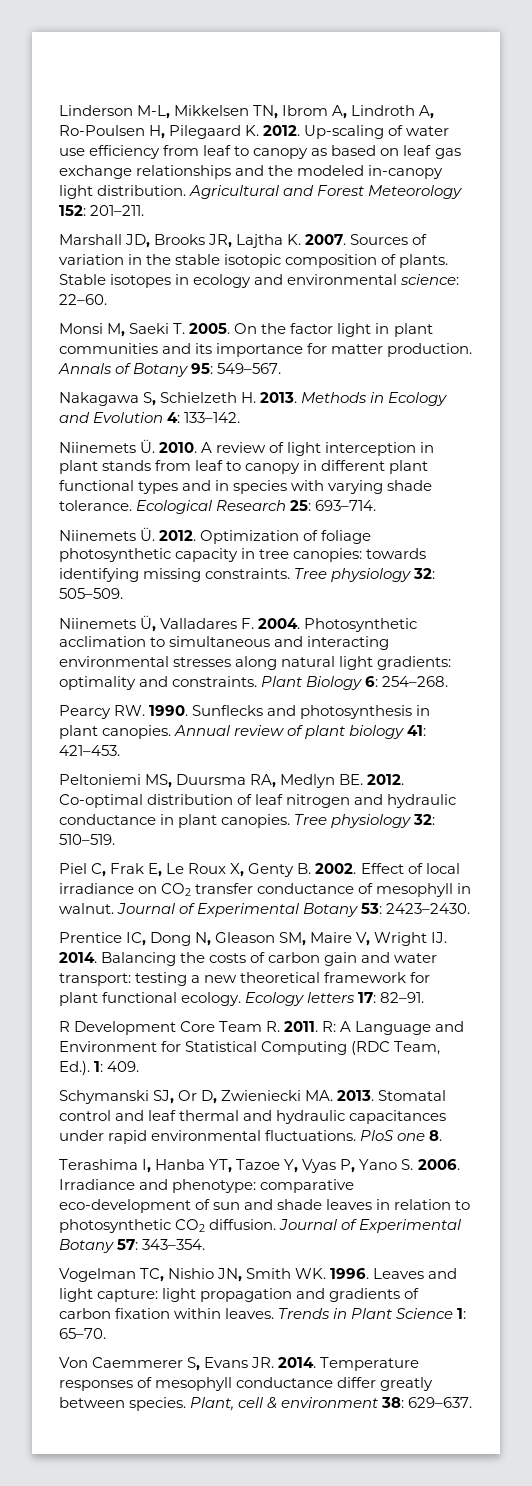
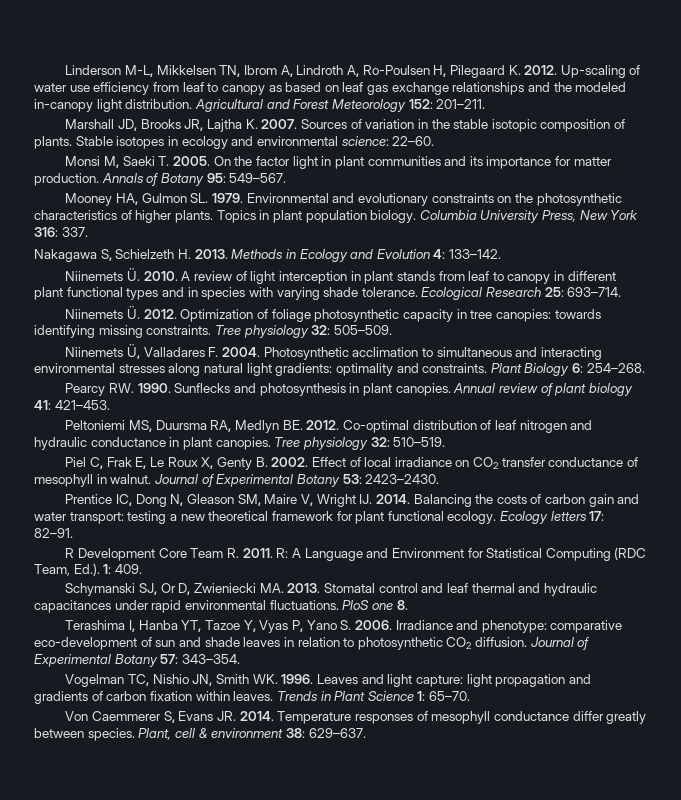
+ Mooney HA, Gulmon SL. 1979. Environmental and evolutionary constraints on the photosynthetic characteristics of higher plants. Topics in plant population biology. Columbia University Press, New York 316: 337.

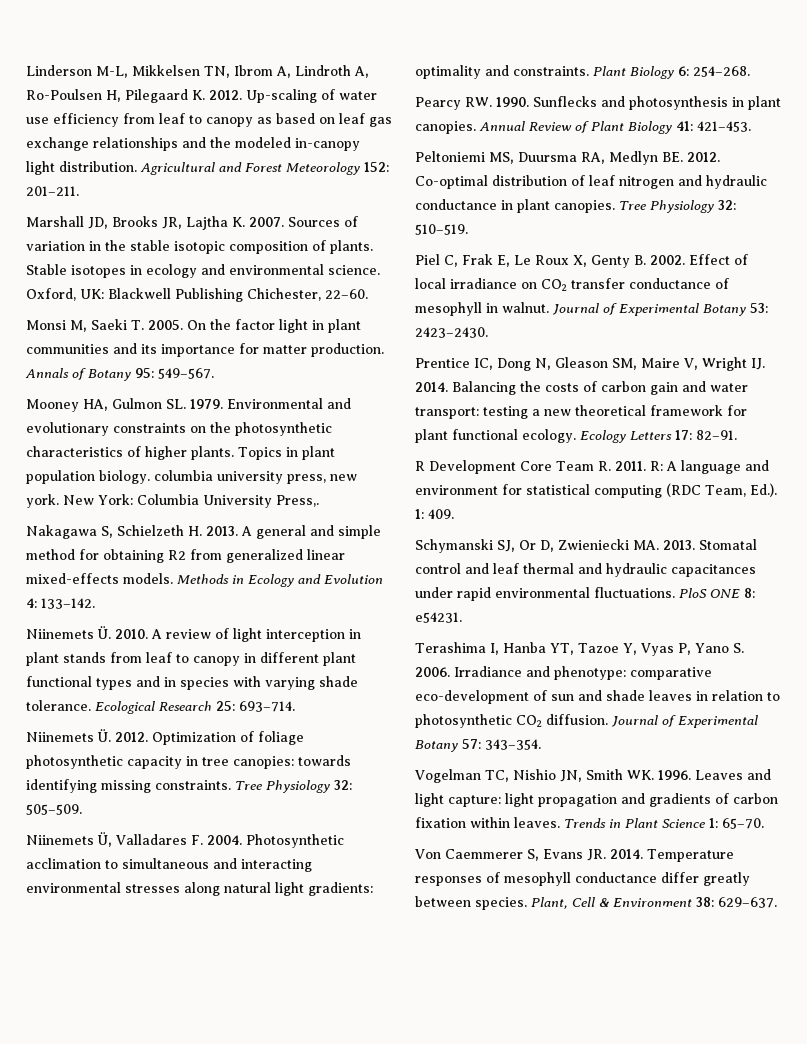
- Stable isotopes in ecology and environmental science: 22–60.
+ Stable isotopes in ecology and environmental science. Oxford, UK: Blackwell Publishing Chichester, 22–60.
- Topics in plant population biology. Columbia University Press, New York 316: 337.
+ Topics in plant population biology. columbia university press, new york. New York: Columbia University Press,.
+ A general and simple method for obtaining R2 from generalized linear mixed-effects models.
- Tree physiology 32: 505–509.
+ Tree Physiology 32: 505–509.
- Annual review of plant biology 41: 421–453.
+ Annual Review of Plant Biology 41: 421–453.
- Tree physiology 32: 510–519.
+ Tree Physiology 32: 510–519.
- Ecology letters 17: 82–91.
+ Ecology Letters 17: 82–91.
- R: A Language and Environment for Statistical Computing (RDC Team, Ed.). 1: 409.
+ R: A language and environment for statistical computing (RDC Team, Ed.). 1: 409.
- PloS one 8.
+ PloS ONE 8: e54231.
- Plant, cell & environment 38: 629–637.
+ Plant, Cell & Environment 38: 629–637.

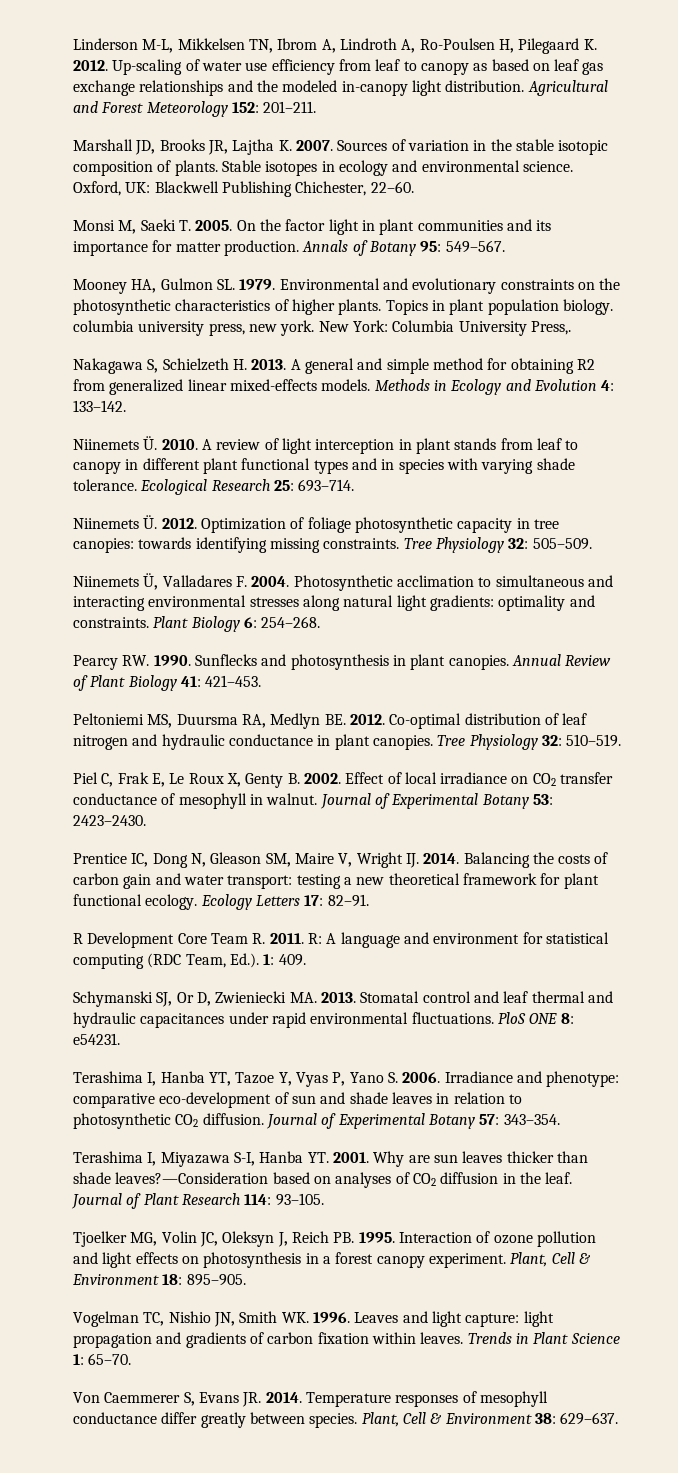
+ Terashima I, Miyazawa S-I, Hanba YT. 2001. Why are sun leaves thicker than shade leaves?—Consideration based on analyses of CO2 diffusion in the leaf. Journal of Plant Research 114: 93–105.
+ Tjoelker MG, Volin JC, Oleksyn J, Reich PB. 1995. Interaction of ozone pollution and light effects on photosynthesis in a forest canopy experiment. Plant, Cell & Environment 18: 895–905.

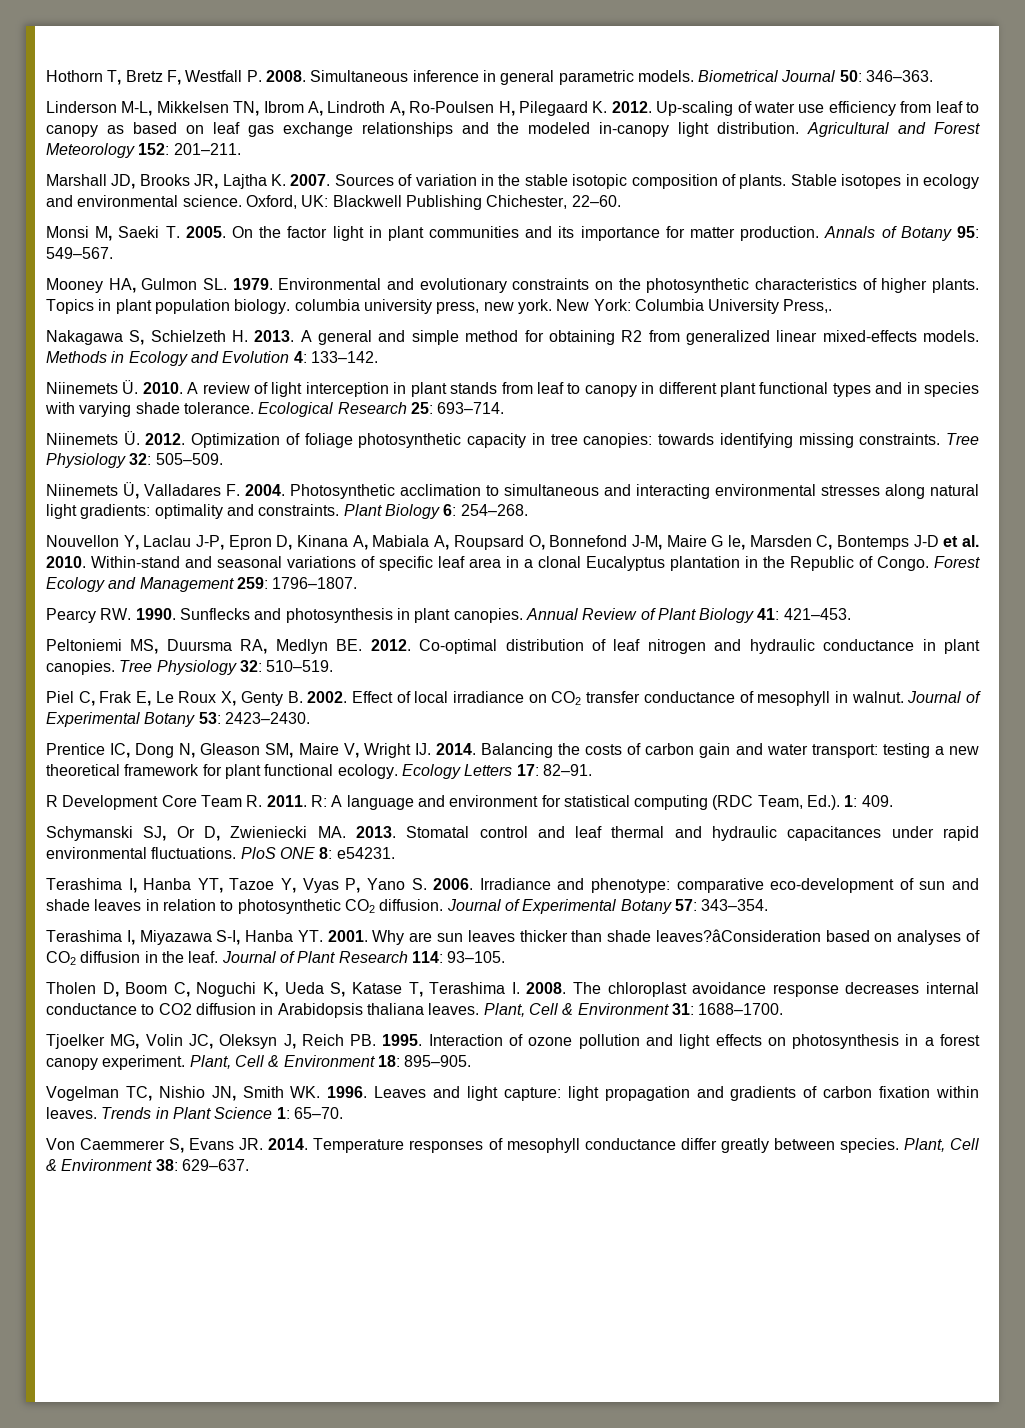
+ Hothorn T, Bretz F, Westfall P. 2008. Simultaneous inference in general parametric models. Biometrical Journal 50: 346–363.
+ Nouvellon Y, Laclau J-P, Epron D, Kinana A, Mabiala A, Roupsard O, Bonnefond J-M, Maire G le, Marsden C, Bontemps J-D et al. 2010. Within-stand and seasonal variations of specific leaf area in a clonal Eucalyptus plantation in the Republic of Congo. Forest Ecology and Management 259: 1796–1807.
- Why are sun leaves thicker than shade leaves?—Consideration based on analyses of CO2 diffusion in the leaf.
+ Why are sun leaves thicker than shade leaves?âConsideration based on analyses of CO2 diffusion in the leaf.
+ Tholen D, Boom C, Noguchi K, Ueda S, Katase T, Terashima I. 2008. The chloroplast avoidance response decreases internal conductance to CO2 diffusion in Arabidopsis thaliana leaves. Plant, Cell & Environment 31: 1688–1700.

